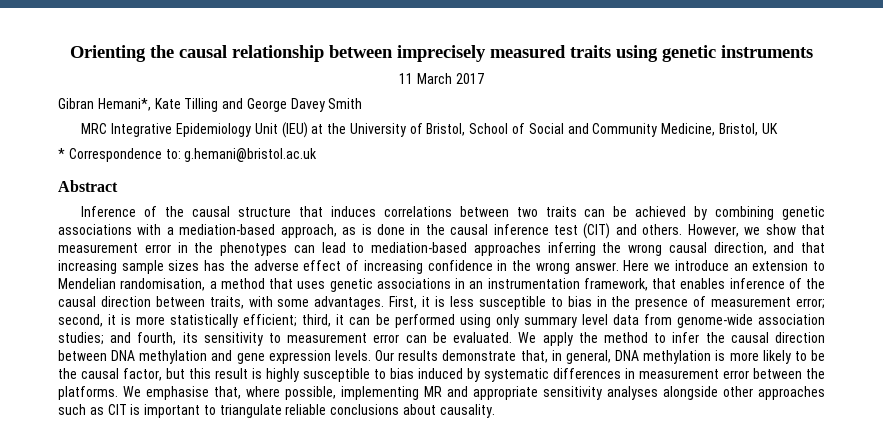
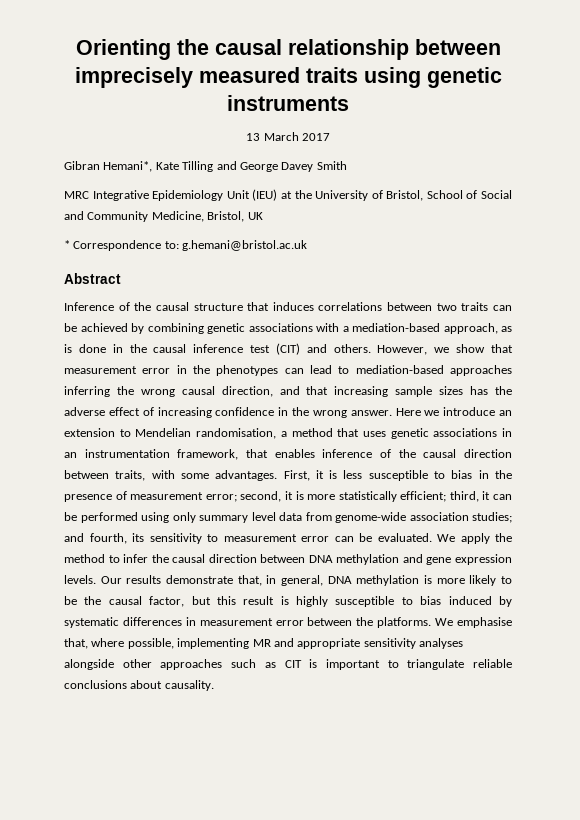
- 11 March 2017
+ 13 March 2017

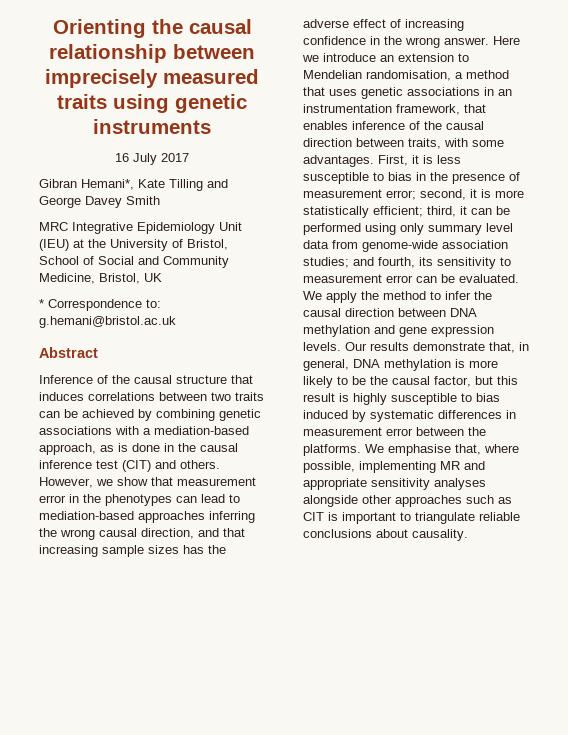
- 13 March 2017
+ 16 July 2017

